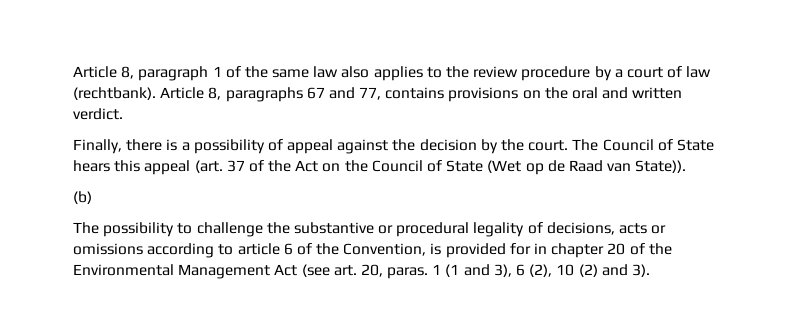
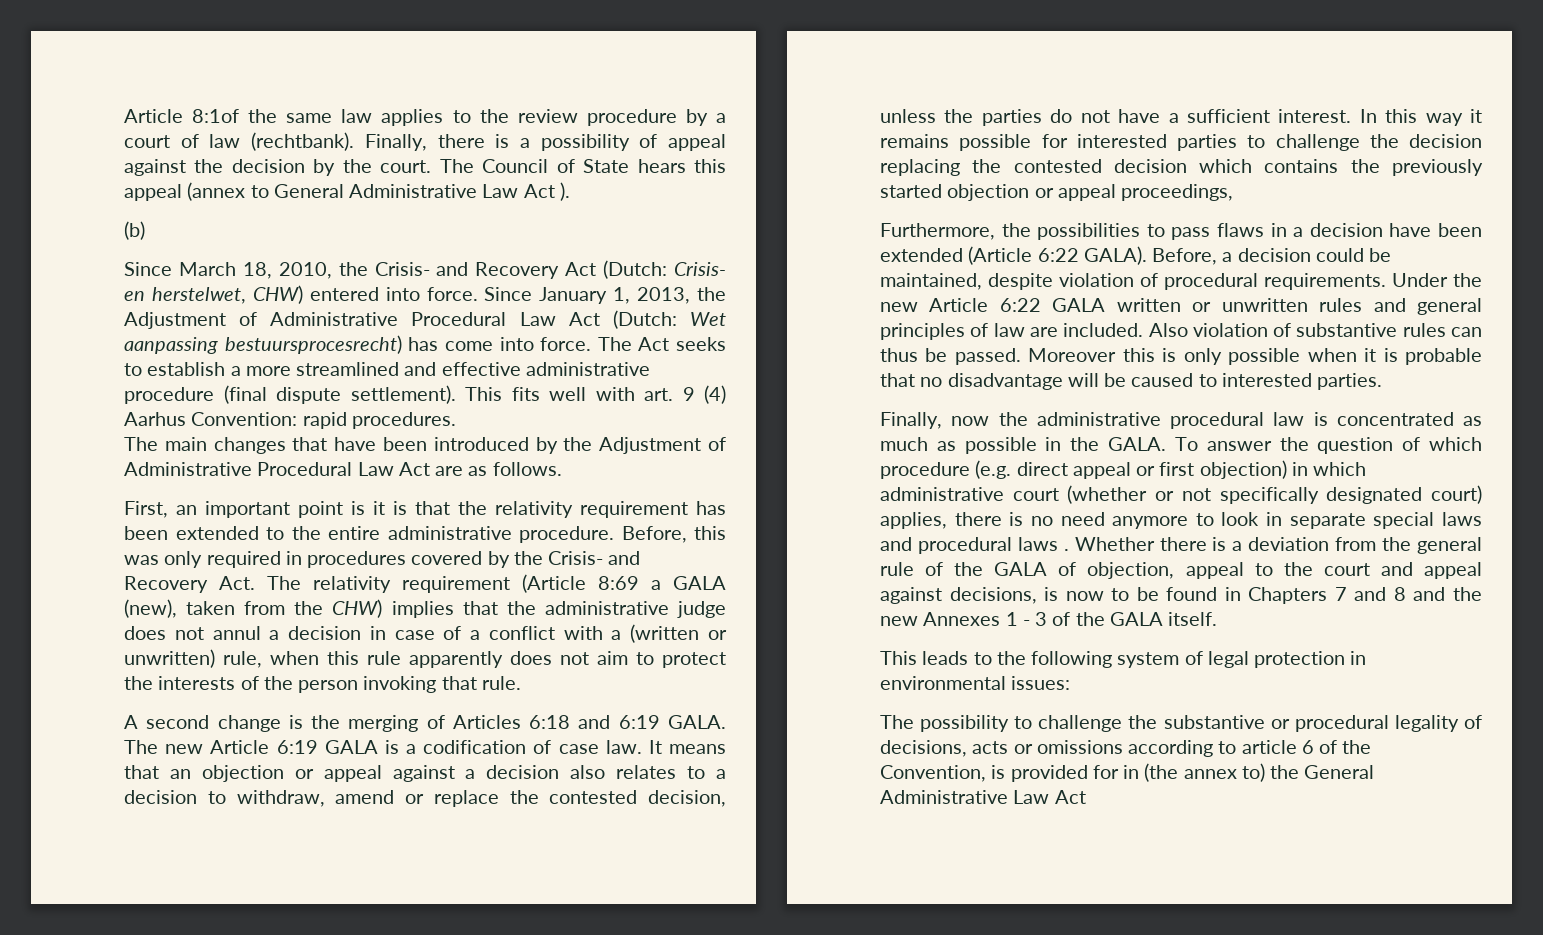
- Article 8, paragraph 1 of the same law also applies to the review procedure by a court of law (rechtbank). Article 8, paragraphs 67 and 77, contains provisions on the oral and written verdict.
- Finally, there is a possibility of appeal against the decision by the court.
+ Article 8:1of the same law applies to the review procedure by a court of law (rechtbank). Finally, there is a possibility of appeal against the decision by the court.
- The Council of State hears this appeal (art. 37 of the Act on the Council of State (Wet op de Raad van State)).
+ The Council of State hears this appeal (annex to General Administrative Law Act ).
  (b)
+ Since March 18, 2010, the Crisis- and Recovery Act (Dutch: Crisis- en herstelwet, CHW) entered into force. Since January 1, 2013, the Adjustment of Administrative Procedural Law Act (Dutch: Wet aanpassing bestuursprocesrecht) has come into force. The Act seeks to establish a more streamlined and effective administrative procedure (final dispute settlement). This fits well with art. 9 (4) Aarhus Convention: rapid procedures.
+ The main changes that have been introduced by the Adjustment of Administrative Procedural Law Act are as follows.
+ First, an important point is it is that the relativity requirement has been extended to the entire administrative procedure. Before, this was only required in procedures covered by the Crisis- and Recovery Act. The relativity requirement (Article 8:69 a GALA (new), taken from the CHW) implies that the administrative judge does not annul a decision in case of a conflict with a (written or unwritten) rule, when this rule apparently does not aim to protect the interests of the person invoking that rule.
+ A second change is the merging of Articles 6:18 and 6:19 GALA. The new Article 6:19 GALA is a codification of case law. It means that an objection or appeal against a decision also relates to a decision to withdraw, amend or replace the contested decision, unless the parties do not have a sufficient interest. In this way it remains possible for interested parties to challenge the decision replacing the contested decision which contains the previously started objection or appeal proceedings,
+ Furthermore, the possibilities to pass flaws in a decision have been extended (Article 6:22 GALA). Before, a decision could be maintained, despite violation of procedural requirements. Under the new Article 6:22 GALA written or unwritten rules and general principles of law are included. Also violation of substantive rules can thus be passed. Moreover this is only possible when it is probable that no disadvantage will be caused to interested parties.
+ Finally, now the administrative procedural law is concentrated as much as possible in the GALA. To answer the question of which procedure (e.g. direct appeal or first objection) in which administrative court (whether or not specifically designated court) applies, there is no need anymore to look in separate special laws and procedural laws . Whether there is a deviation from the general rule of the GALA of objection, appeal to the court and appeal against decisions, is now to be found in Chapters 7 and 8 and the new Annexes 1 - 3 of the GALA itself.
+ This leads to the following system of legal protection in environmental issues:
- The possibility to challenge the substantive or procedural legality of decisions, acts or omissions according to article 6 of the Convention, is provided for in chapter 20 of the Environmental Management Act (see art. 20, paras. 1 (1 and 3), 6 (2), 10 (2) and 3).
+ The possibility to challenge the substantive or procedural legality of decisions, acts or omissions according to article 6 of the Convention, is provided for in (the annex to) the General Administrative Law Act

